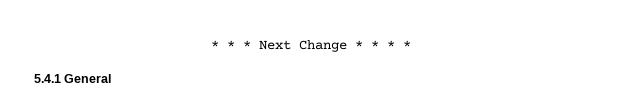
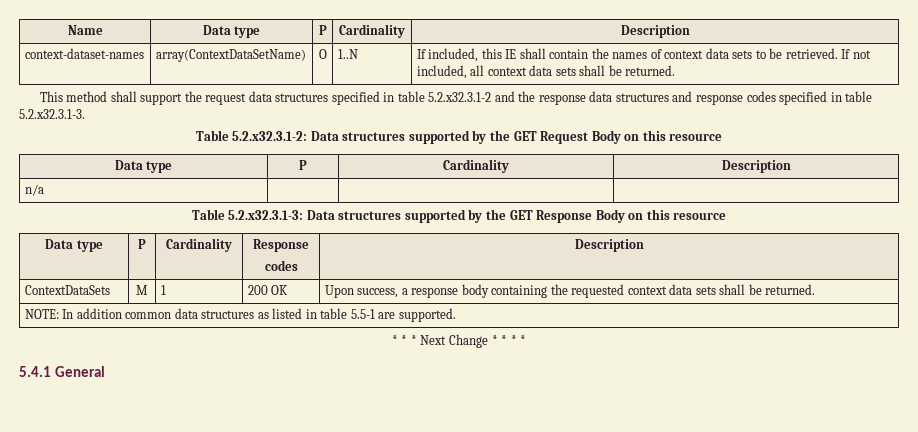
+ Name | Data type | P | Cardinality | Description
+ context-dataset-names | array(ContextDataSetName) | O | 1..N | If included, this IE shall contain the names of context data sets to be retrieved. If not included, all context data sets shall be returned.
+ This method shall support the request data structures specified in table 5.2.x32.3.1-2 and the response data structures and response codes specified in table 5.2.x32.3.1-3.
+ Table 5.2.x32.3.1-2: Data structures supported by the GET Request Body on this resource
+ Data type | P | Cardinality | Description
+ n/a | | |
+ Table 5.2.x32.3.1-3: Data structures supported by the GET Response Body on this resource
+ Data type | P | Cardinality | Response
+ codes | Description
+ ContextDataSets | M | 1 | 200 OK | Upon success, a response body containing the requested context data sets shall be returned.
+ NOTE: In addition common data structures as listed in table 5.5-1 are supported.

